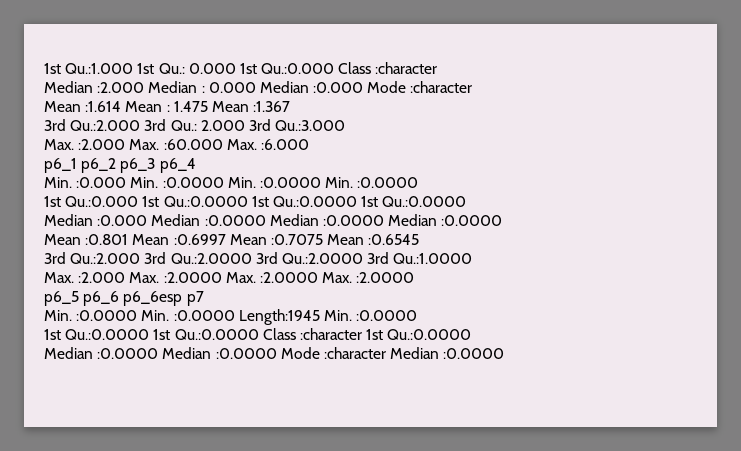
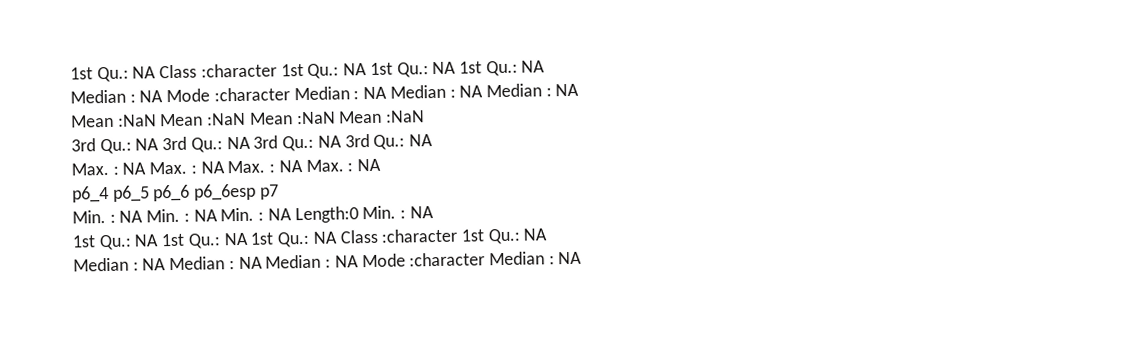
- 1st Qu.:1.000 1st Qu.: 0.000 1st Qu.:0.000 Class :character
- Median :2.000 Median : 0.000 Median :0.000 Mode :character
- Mean :1.614 Mean : 1.475 Mean :1.367
- 3rd Qu.:2.000 3rd Qu.: 2.000 3rd Qu.:3.000
- Max. :2.000 Max. :60.000 Max. :6.000
- p6_1 p6_2 p6_3 p6_4
- Min. :0.000 Min. :0.0000 Min. :0.0000 Min. :0.0000
- 1st Qu.:0.000 1st Qu.:0.0000 1st Qu.:0.0000 1st Qu.:0.0000
- Median :0.000 Median :0.0000 Median :0.0000 Median :0.0000
- Mean :0.801 Mean :0.6997 Mean :0.7075 Mean :0.6545
- 3rd Qu.:2.000 3rd Qu.:2.0000 3rd Qu.:2.0000 3rd Qu.:1.0000
- Max. :2.000 Max. :2.0000 Max. :2.0000 Max. :2.0000
- p6_5 p6_6 p6_6esp p7
+ 1st Qu.: NA Class :character 1st Qu.: NA 1st Qu.: NA 1st Qu.: NA
+ Median : NA Mode :character Median : NA Median : NA Median : NA
+ Mean :NaN Mean :NaN Mean :NaN Mean :NaN
+ 3rd Qu.: NA 3rd Qu.: NA 3rd Qu.: NA 3rd Qu.: NA
+ Max. : NA Max. : NA Max. : NA Max. : NA
+ p6_4 p6_5 p6_6 p6_6esp p7
- Min. :0.0000 Min. :0.0000 Length:1945 Min. :0.0000
- 1st Qu.:0.0000 1st Qu.:0.0000 Class :character 1st Qu.:0.0000
- Median :0.0000 Median :0.0000 Mode :character Median :0.0000
+ Min. : NA Min. : NA Min. : NA Length:0 Min. : NA
+ 1st Qu.: NA 1st Qu.: NA 1st Qu.: NA Class :character 1st Qu.: NA
+ Median : NA Median : NA Median : NA Mode :character Median : NA

